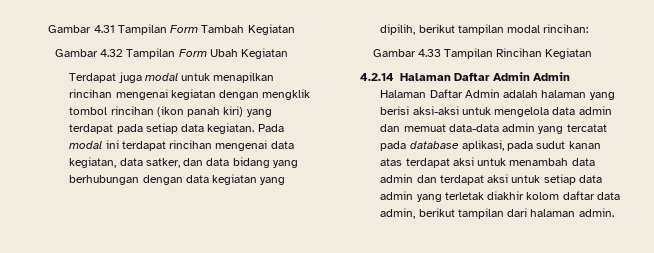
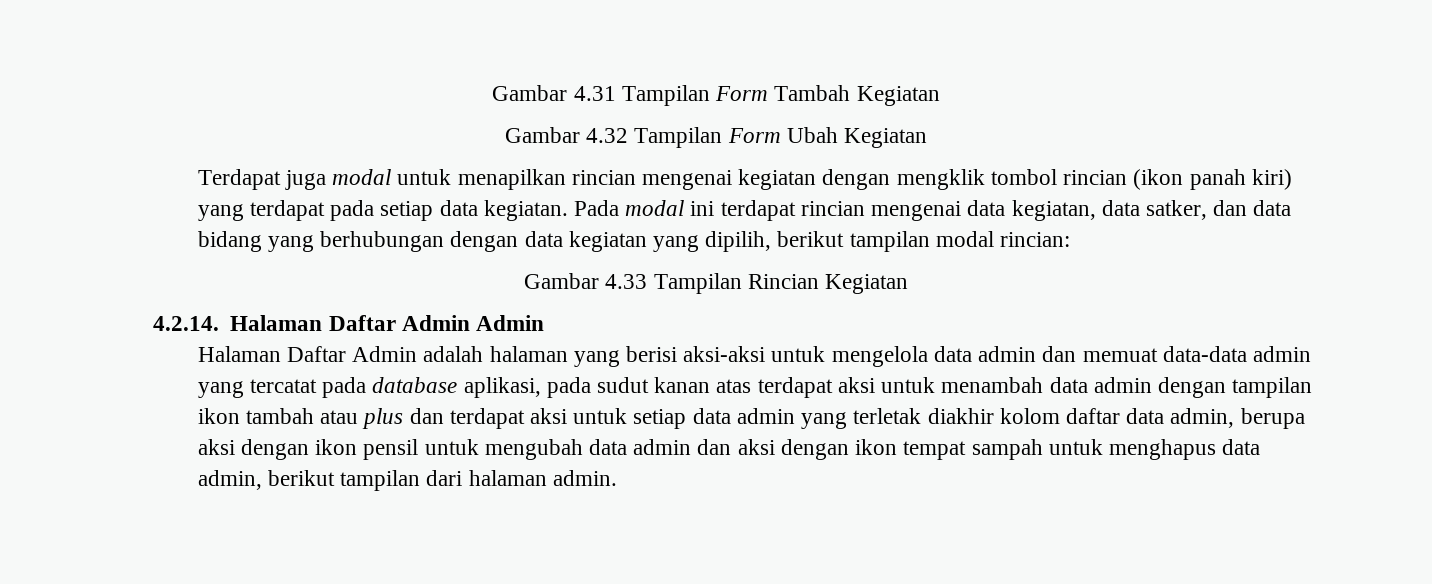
- Terdapat juga modal untuk menapilkan rincihan mengenai kegiatan dengan mengklik tombol rincihan (ikon panah kiri) yang terdapat pada setiap data kegiatan.
+ Terdapat juga modal untuk menapilkan rincian mengenai kegiatan dengan mengklik tombol rincian (ikon panah kiri) yang terdapat pada setiap data kegiatan.
- Pada modal ini terdapat rincihan mengenai data kegiatan, data satker, dan data bidang yang berhubungan dengan data kegiatan yang dipilih, berikut tampilan modal rincihan:
+ Pada modal ini terdapat rincian mengenai data kegiatan, data satker, dan data bidang yang berhubungan dengan data kegiatan yang dipilih, berikut tampilan modal rincian:
- Gambar 4.33 Tampilan Rincihan Kegiatan
- 4.2.14 Halaman Daftar Admin Admin
+ Gambar 4.33 Tampilan Rincian Kegiatan
+ 4.2.14. Halaman Daftar Admin Admin
- Halaman Daftar Admin adalah halaman yang berisi aksi-aksi untuk mengelola data admin dan memuat data-data admin yang tercatat pada database aplikasi, pada sudut kanan atas terdapat aksi untuk menambah data admin dan terdapat aksi untuk setiap data admin yang terletak diakhir kolom daftar data admin, berikut tampilan dari halaman admin.
+ Halaman Daftar Admin adalah halaman yang berisi aksi-aksi untuk mengelola data admin dan memuat data-data admin yang tercatat pada database aplikasi, pada sudut kanan atas terdapat aksi untuk menambah data admin dengan tampilan ikon tambah atau plus dan terdapat aksi untuk setiap data admin yang terletak diakhir kolom daftar data admin, berupa aksi dengan ikon pensil untuk mengubah data admin dan aksi dengan ikon tempat sampah untuk menghapus data admin, berikut tampilan dari halaman admin.

